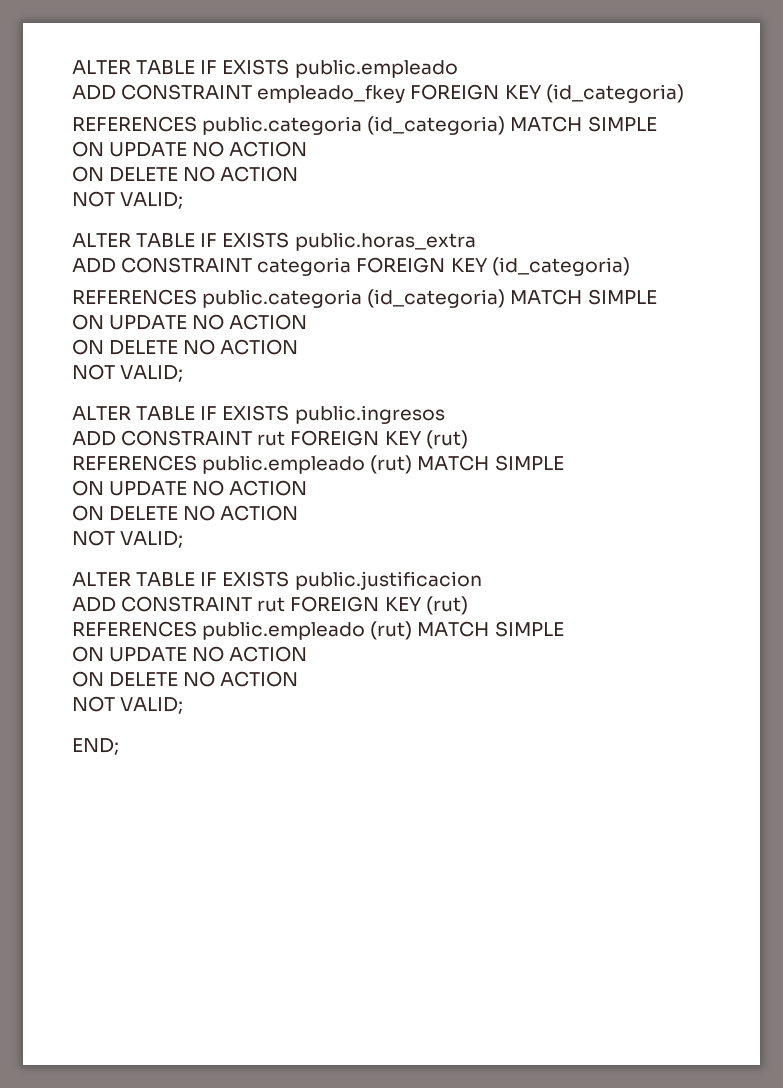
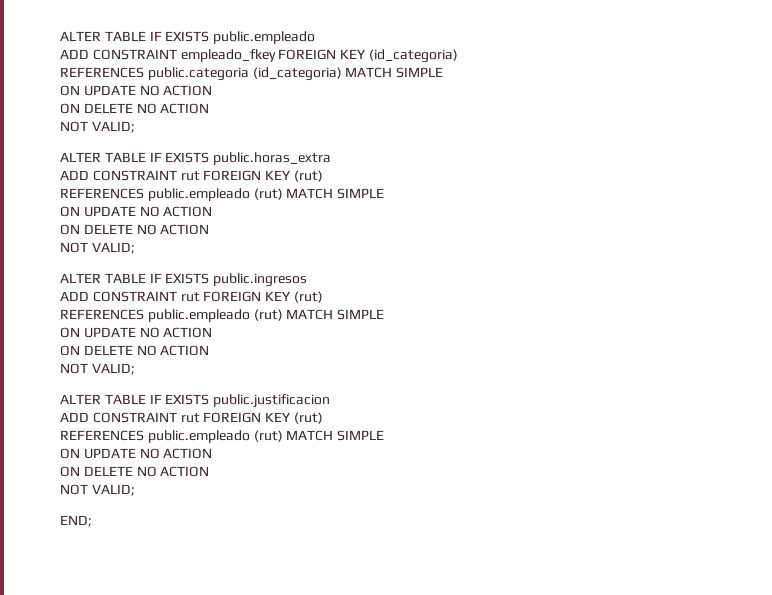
  ALTER TABLE IF EXISTS public.horas_extra
- ADD CONSTRAINT categoria FOREIGN KEY (id_categoria)
- REFERENCES public.categoria (id_categoria) MATCH SIMPLE
+ ADD CONSTRAINT rut FOREIGN KEY (rut)
+ REFERENCES public.empleado (rut) MATCH SIMPLE

